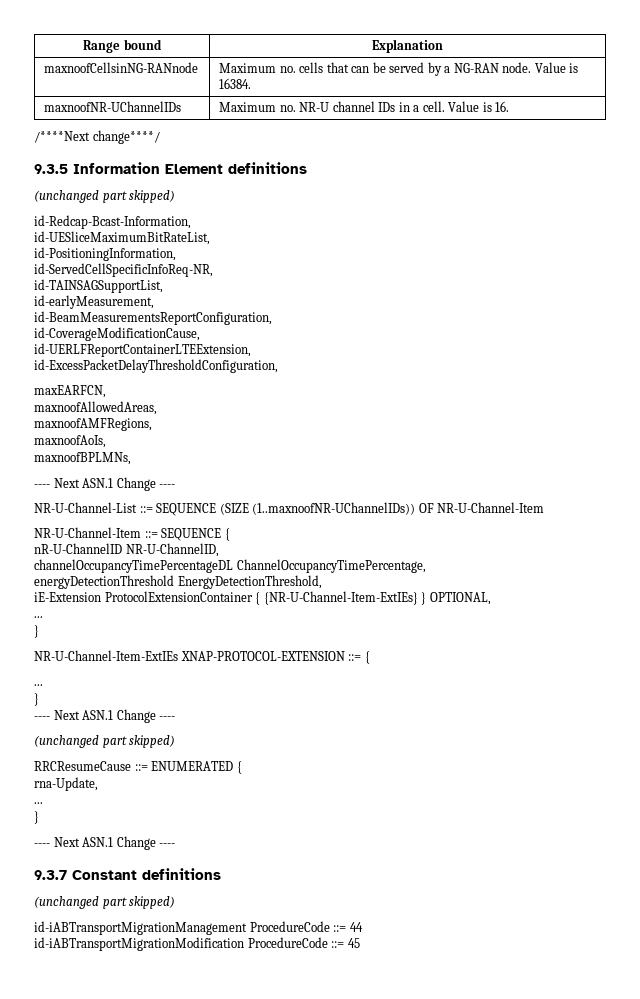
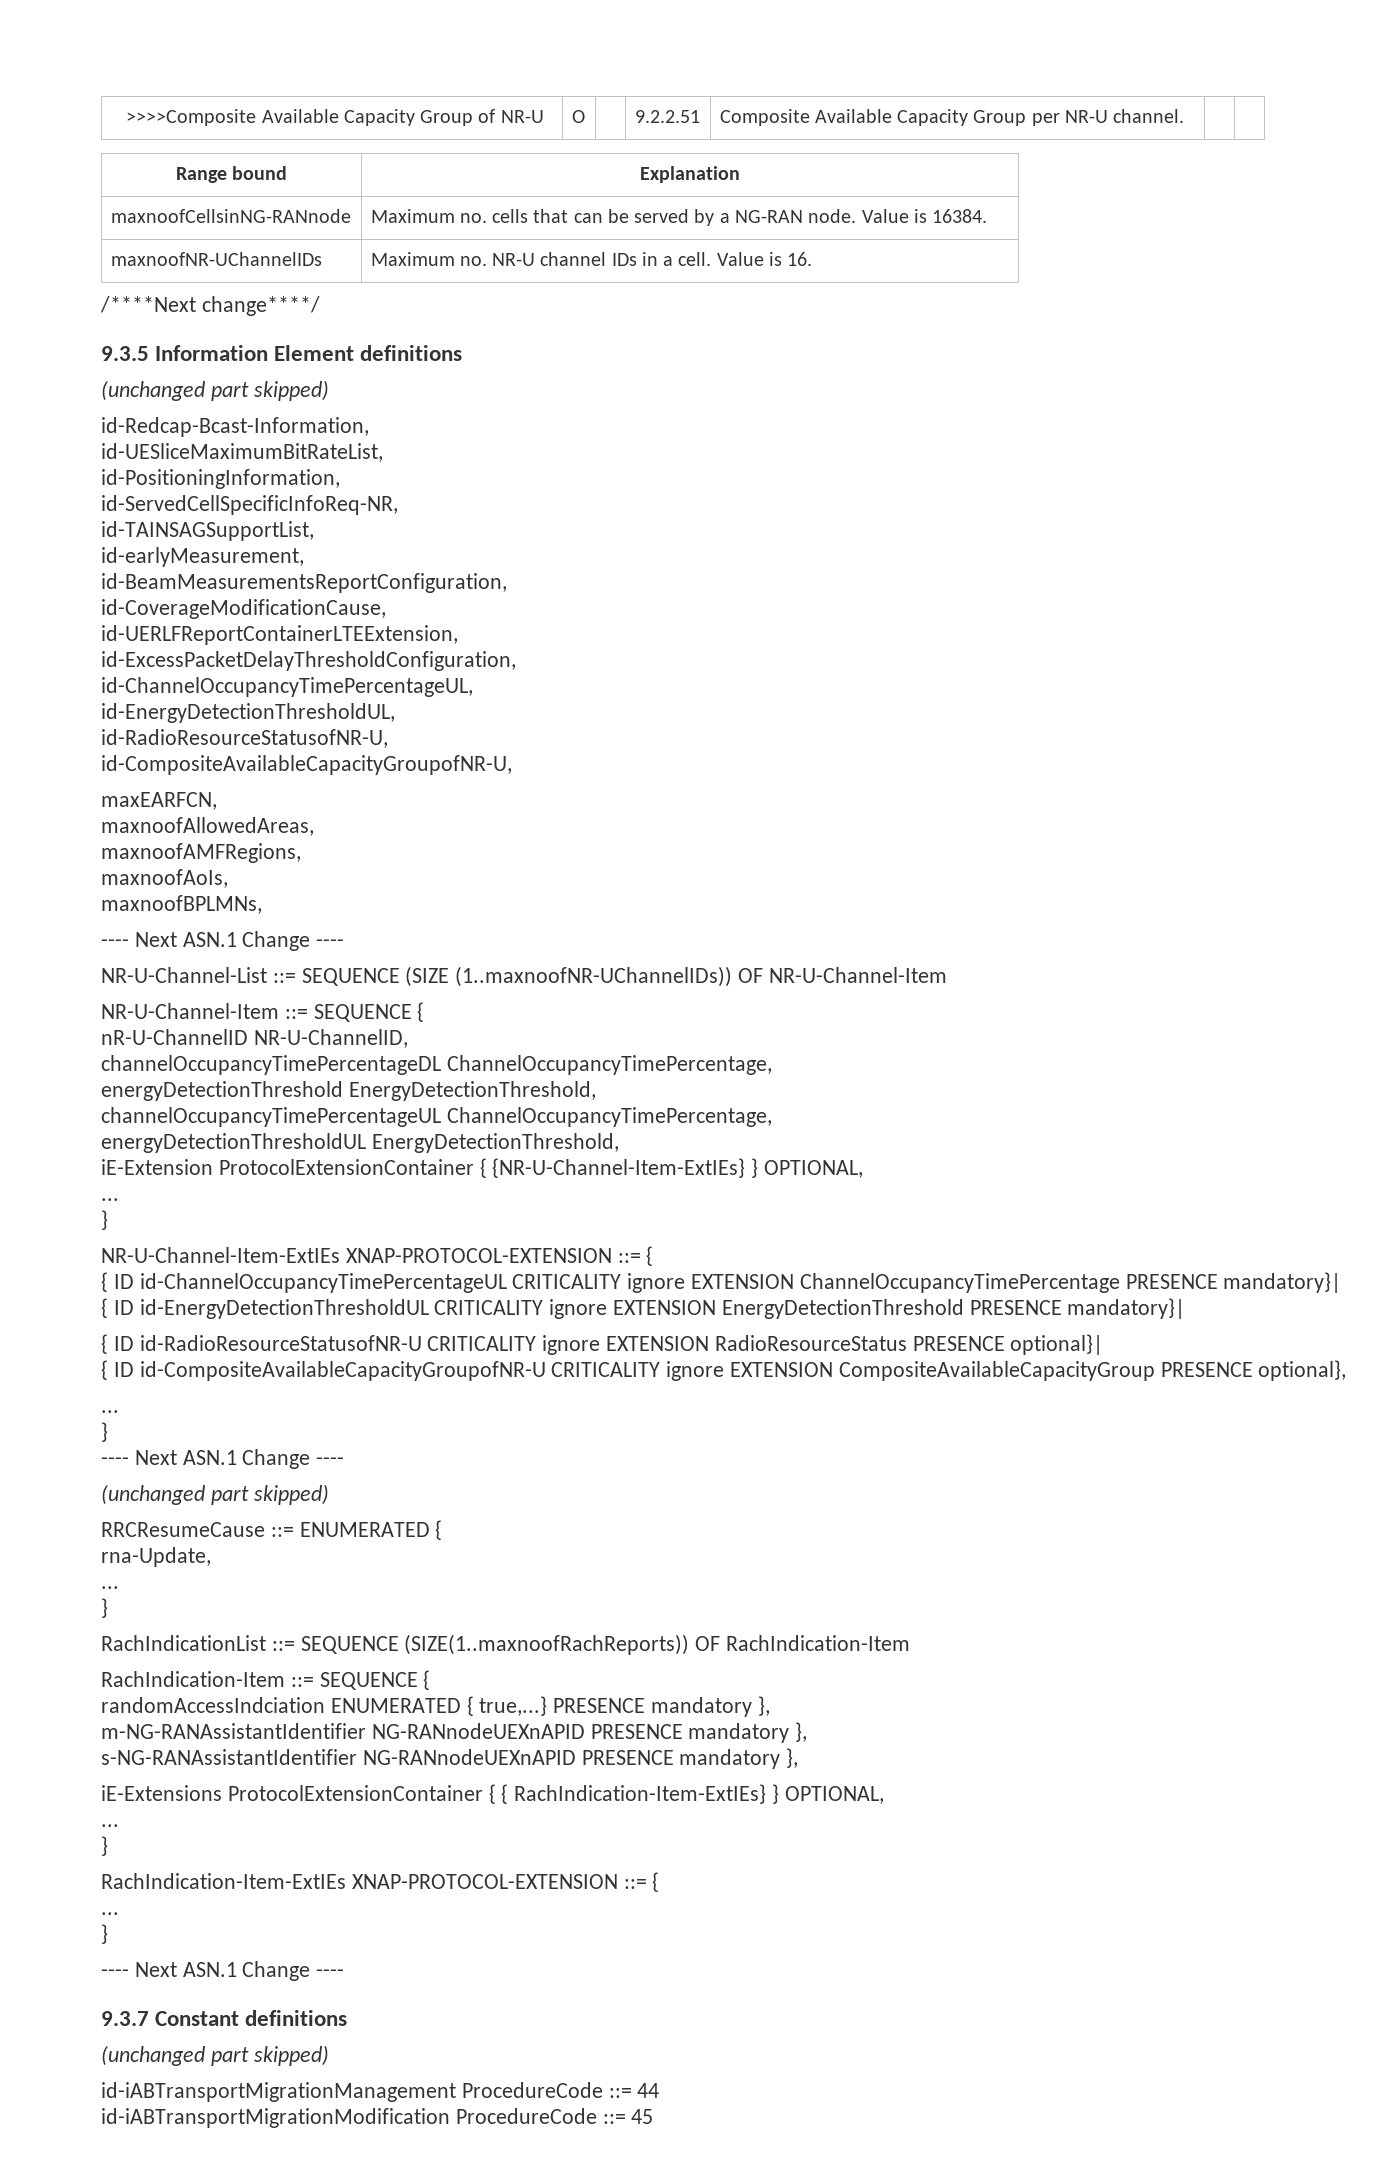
+ >>>>Composite Available Capacity Group of NR-U | O | | 9.2.2.51 | Composite Available Capacity Group per NR-U channel. | |
+ id-ChannelOccupancyTimePercentageUL,
+ id-EnergyDetectionThresholdUL,
+ id-RadioResourceStatusofNR-U,
+ id-CompositeAvailableCapacityGroupofNR-U,
+ channelOccupancyTimePercentageUL ChannelOccupancyTimePercentage,
+ energyDetectionThresholdUL EnergyDetectionThreshold,
+ { ID id-ChannelOccupancyTimePercentageUL CRITICALITY ignore EXTENSION ChannelOccupancyTimePercentage PRESENCE mandatory}|
+ { ID id-EnergyDetectionThresholdUL CRITICALITY ignore EXTENSION EnergyDetectionThreshold PRESENCE mandatory}|
+ { ID id-RadioResourceStatusofNR-U CRITICALITY ignore EXTENSION RadioResourceStatus PRESENCE optional}|
+ { ID id-CompositeAvailableCapacityGroupofNR-U CRITICALITY ignore EXTENSION CompositeAvailableCapacityGroup PRESENCE optional},
+ RachIndicationList ::= SEQUENCE (SIZE(1..maxnoofRachReports)) OF RachIndication-Item
+ RachIndication-Item ::= SEQUENCE {
+ randomAccessIndciation ENUMERATED { true,...} PRESENCE mandatory },
+ m-NG-RANAssistantIdentifier NG-RANnodeUEXnAPID PRESENCE mandatory },
+ s-NG-RANAssistantIdentifier NG-RANnodeUEXnAPID PRESENCE mandatory },
+ iE-Extensions ProtocolExtensionContainer { { RachIndication-Item-ExtIEs} } OPTIONAL,
+ ...
+ }
+ RachIndication-Item-ExtIEs XNAP-PROTOCOL-EXTENSION ::= {
+ ...
+ }

